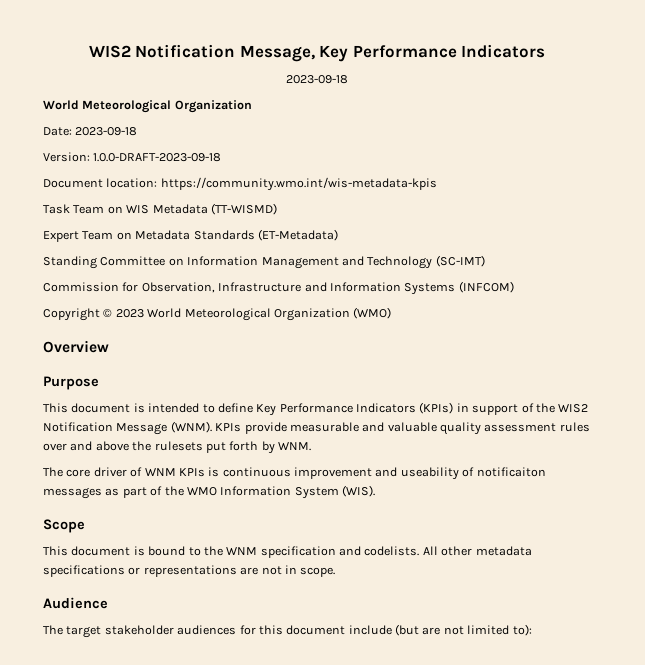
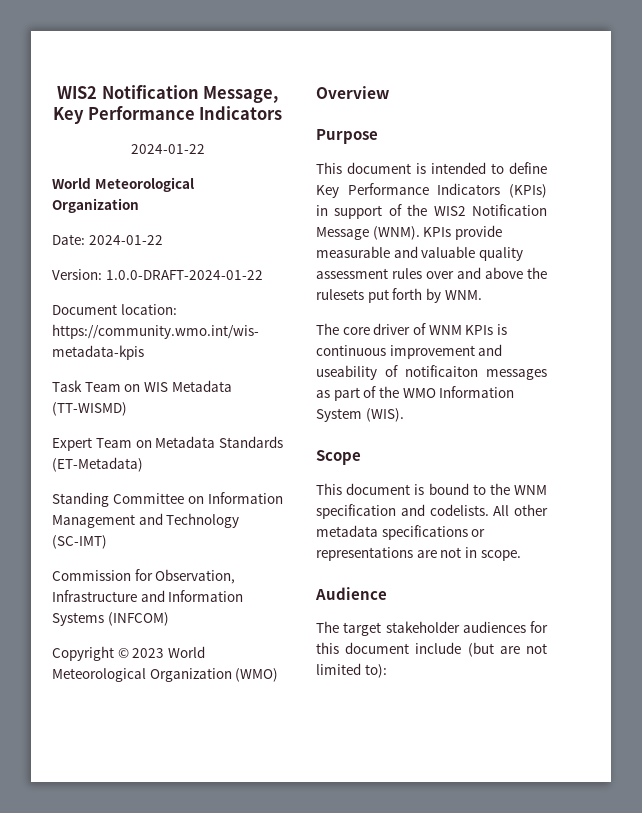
  WIS2 Notification Message, Key Performance Indicators
- 2023-09-18
+ 2024-01-22
- Date: 2023-09-18
+ Date: 2024-01-22
- Version: 1.0.0-DRAFT-2023-09-18
+ Version: 1.0.0-DRAFT-2024-01-22

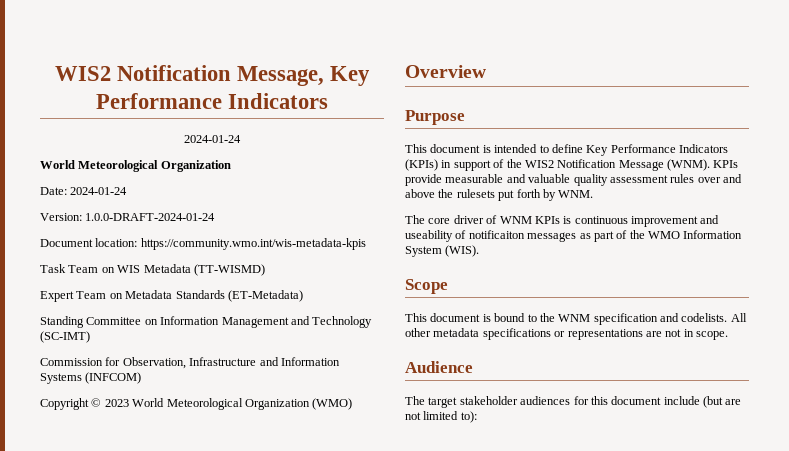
  WIS2 Notification Message, Key Performance Indicators
- 2024-01-22
+ 2024-01-24
- Date: 2024-01-22
+ Date: 2024-01-24
- Version: 1.0.0-DRAFT-2024-01-22
+ Version: 1.0.0-DRAFT-2024-01-24

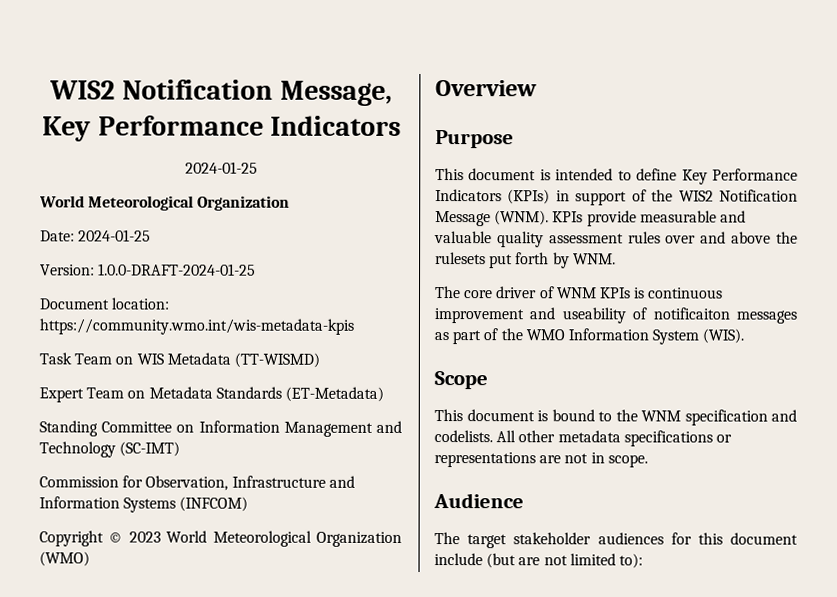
  WIS2 Notification Message, Key Performance Indicators
- 2024-01-24
+ 2024-01-25
- Date: 2024-01-24
+ Date: 2024-01-25
- Version: 1.0.0-DRAFT-2024-01-24
+ Version: 1.0.0-DRAFT-2024-01-25

